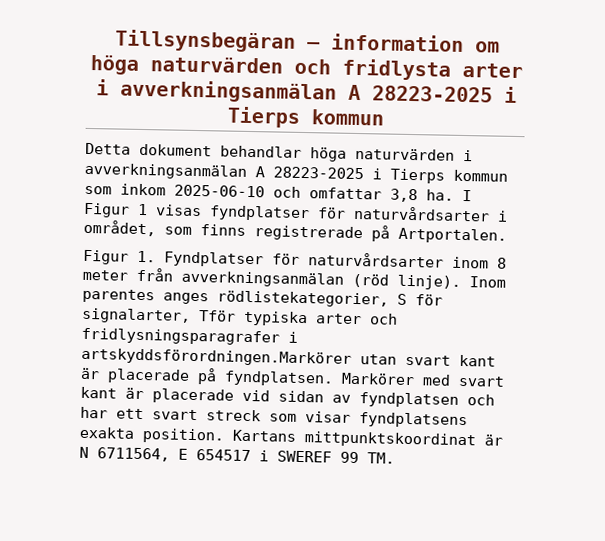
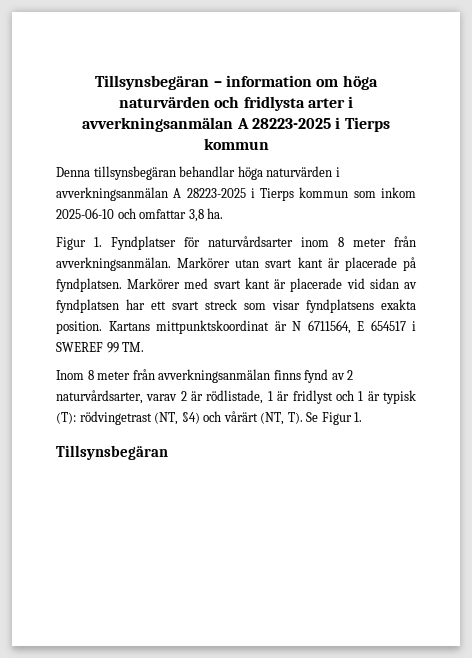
- Detta dokument behandlar höga naturvärden i avverkningsanmälan A 28223-2025 i Tierps kommun som inkom 2025-06-10 och omfattar 3,8 ha. I Figur 1 visas fyndplatser för naturvårdsarter i området, som finns registrerade på Artportalen.
+ Denna tillsynsbegäran behandlar höga naturvärden i avverkningsanmälan A 28223-2025 i Tierps kommun som inkom 2025-06-10 och omfattar 3,8 ha.
- Figur 1. Fyndplatser för naturvårdsarter inom 8 meter från avverkningsanmälan (röd linje). Inom parentes anges rödlistekategorier, S för signalarter, Tför typiska arter och fridlysningsparagrafer i artskyddsförordningen.Markörer utan svart kant är placerade på fyndplatsen.
+ Figur 1. Fyndplatser för naturvårdsarter inom 8 meter från avverkningsanmälan. Markörer utan svart kant är placerade på fyndplatsen.
- Markörer med svart kant är placerade vid sidan av fyndplatsen och har ett svart streck som visar fyndplatsens exakta position.
+ Markörer med svart kant är placerade vid sidan av fyndplatsen har ett svart streck som visar fyndplatsens exakta position.
+ Inom 8 meter från avverkningsanmälan finns fynd av 2 naturvårdsarter, varav 2 är rödlistade, 1 är fridlyst och 1 är typisk (T): rödvingetrast (NT, §4) och vårärt (NT, T). Se Figur 1.
+ Tillsynsbegäran

